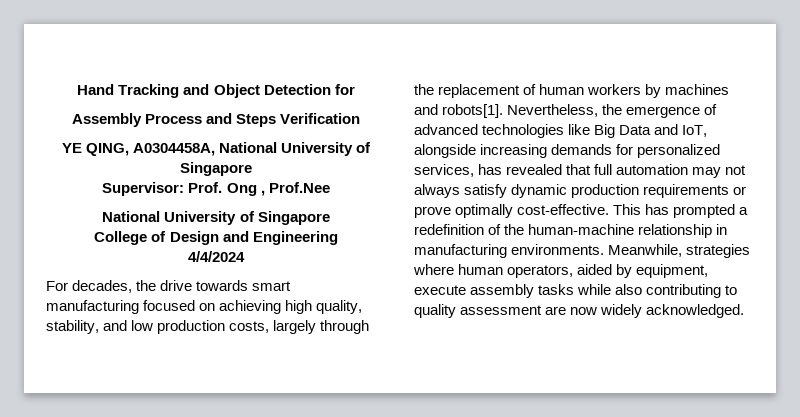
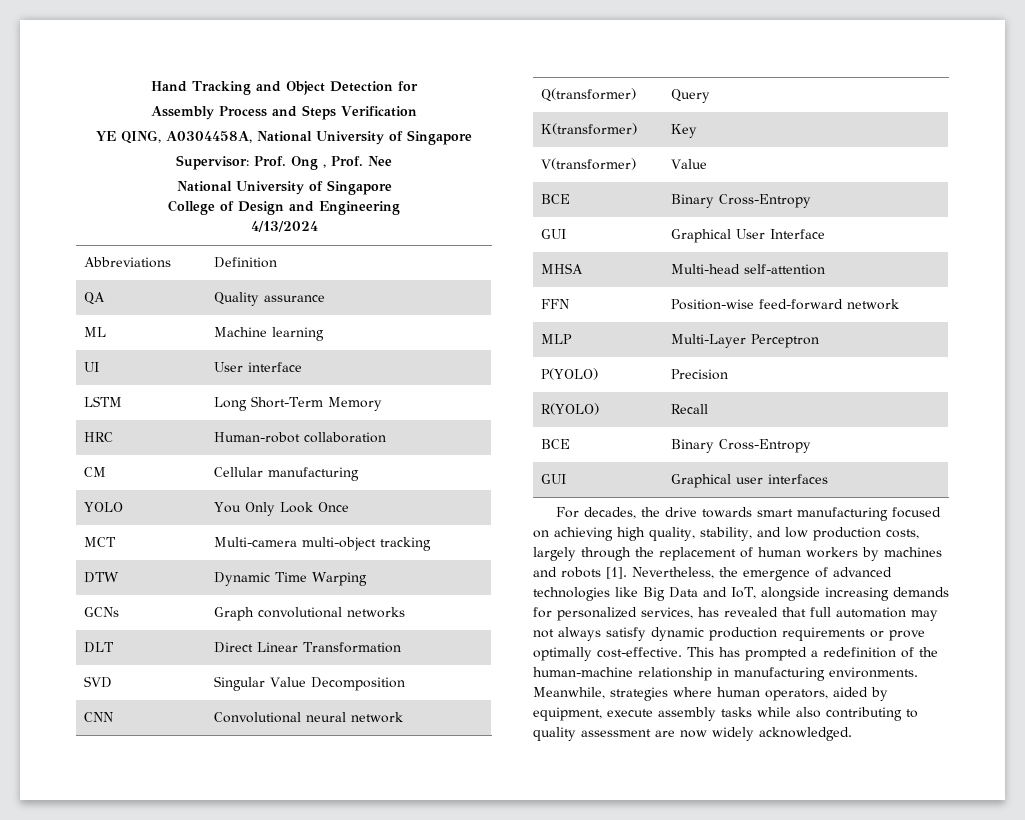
- Supervisor: Prof. Ong , Prof.Nee
+ Supervisor: Prof. Ong , Prof. Nee
- 4/4/2024
+ 4/13/2024
+ Abbreviations | Definition
+ QA | Quality assurance
+ ML | Machine learning
+ UI | User interface
+ LSTM | Long Short-Term Memory
+ HRC | Human-robot collaboration
+ CM | Cellular manufacturing
+ YOLO | You Only Look Once
+ MCT | Multi-camera multi-object tracking
+ DTW | Dynamic Time Warping
+ GCNs | Graph convolutional networks
+ DLT | Direct Linear Transformation
+ SVD | Singular Value Decomposition
+ CNN | Convolutional neural network
+ Q(transformer) | Query
+ K(transformer) | Key
+ V(transformer) | Value
+ BCE | Binary Cross-Entropy
+ GUI | Graphical User Interface
+ MHSA | Multi-head self-attention
+ FFN | Position-wise feed-forward network
+ MLP | Multi-Layer Perceptron
+ P(YOLO) | Precision
+ R(YOLO) | Recall
+ BCE | Binary Cross-Entropy
+ GUI | Graphical user interfaces
- For decades, the drive towards smart manufacturing focused on achieving high quality, stability, and low production costs, largely through the replacement of human workers by machines and robots[1].
+ For decades, the drive towards smart manufacturing focused on achieving high quality, stability, and low production costs, largely through the replacement of human workers by machines and robots [1].

